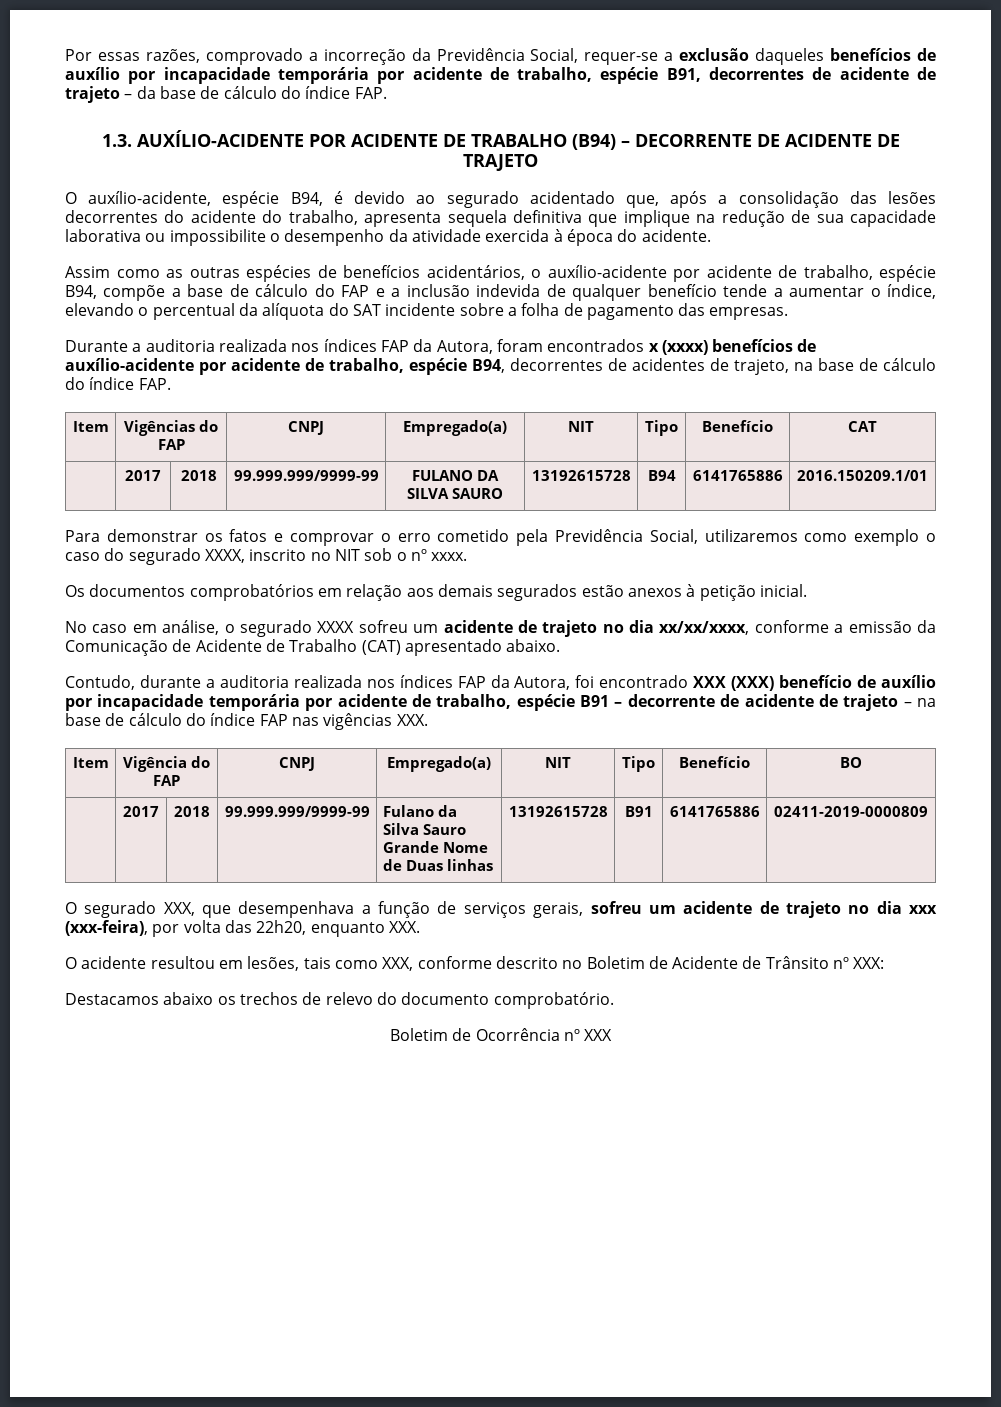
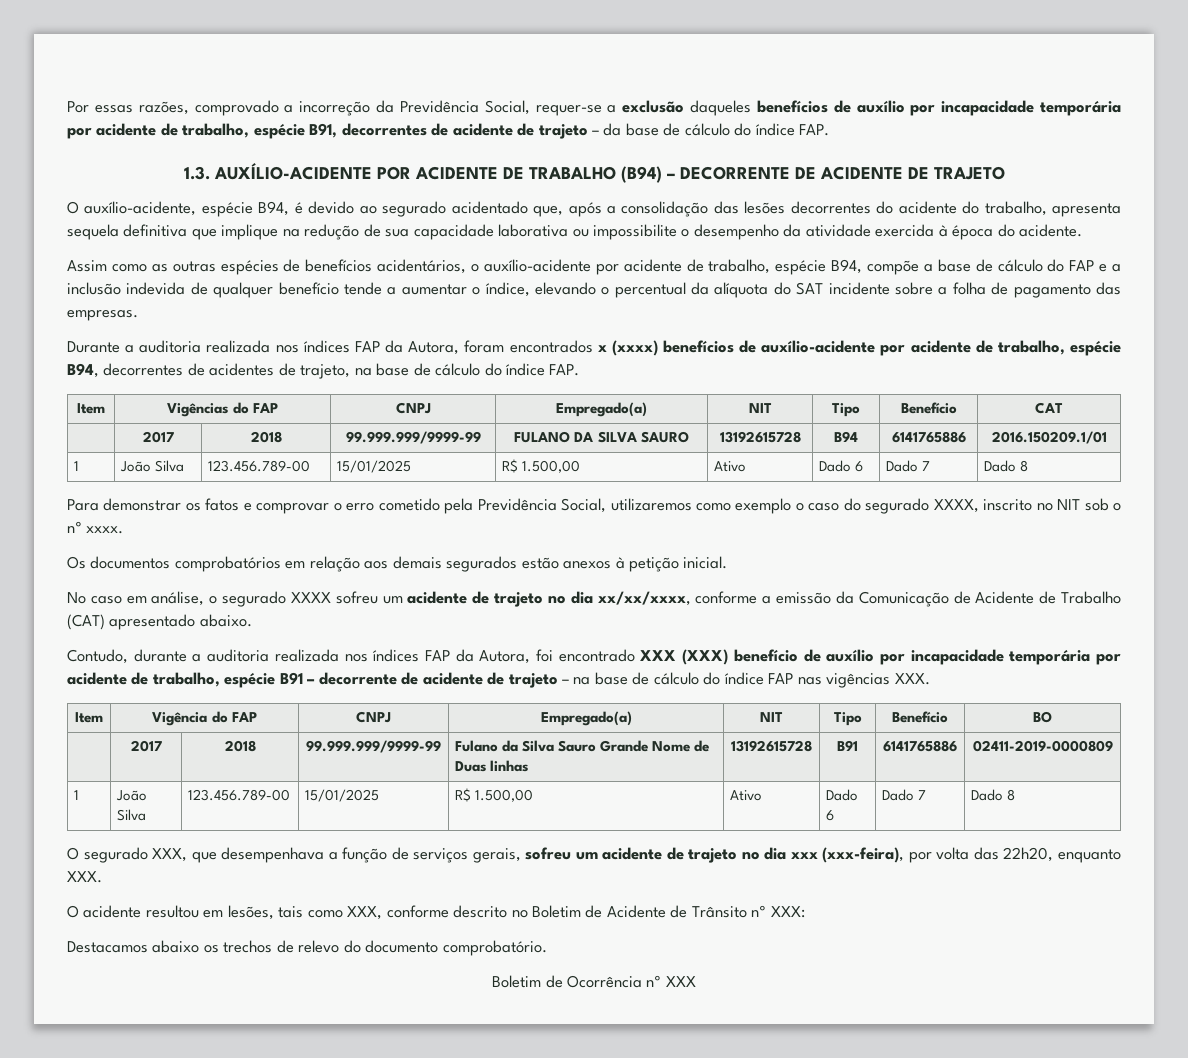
  | 2017 | 2018 | 99.999.999/9999-99 | FULANO DA SILVA SAURO | 13192615728 | B94 | 6141765886 | 2016.150209.1/01
+ 1 | João Silva | 123.456.789-00 | 15/01/2025 | R$ 1.500,00 | Ativo | Dado 6 | Dado 7 | Dado 8
  | 2017 | 2018 | 99.999.999/9999-99 | Fulano da Silva Sauro Grande Nome de Duas linhas | 13192615728 | B91 | 6141765886 | 02411-2019-0000809
+ 1 | João Silva | 123.456.789-00 | 15/01/2025 | R$ 1.500,00 | Ativo | Dado 6 | Dado 7 | Dado 8

